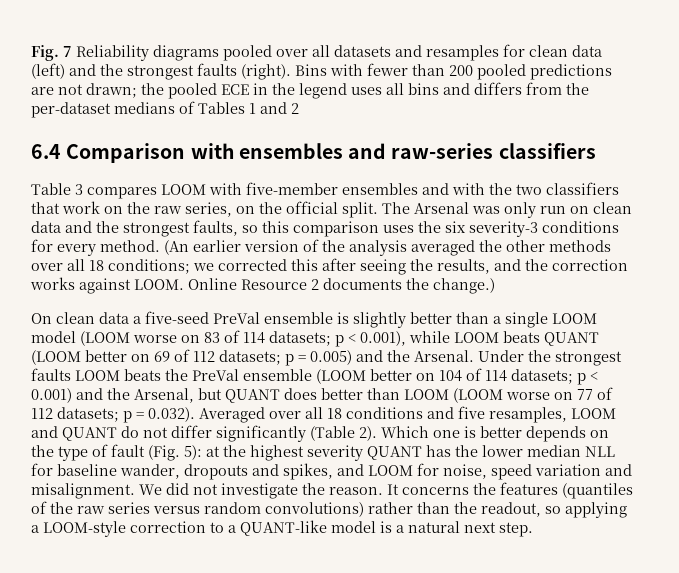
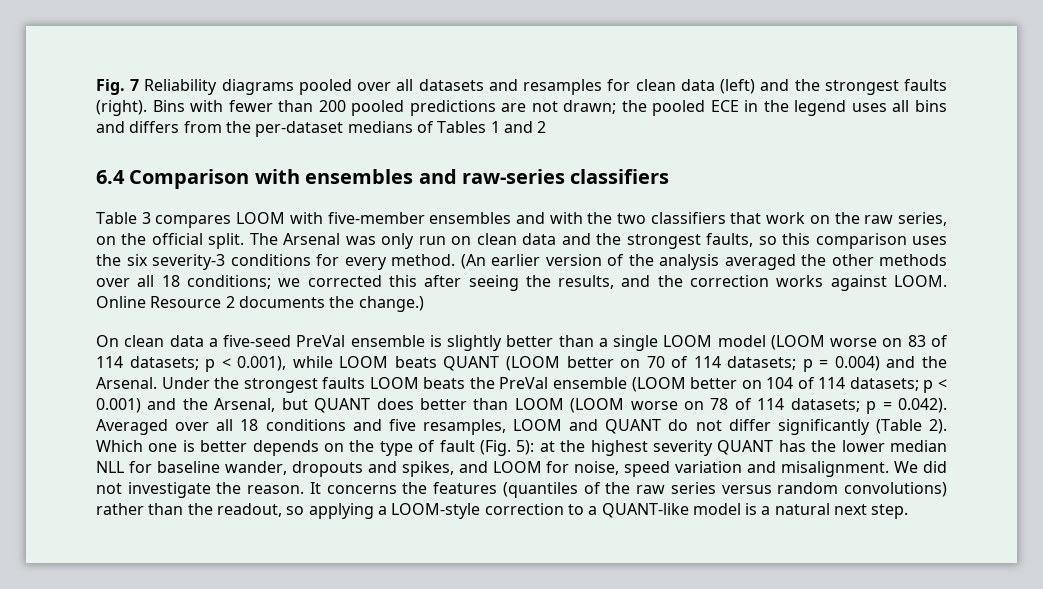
- On clean data a five-seed PreVal ensemble is slightly better than a single LOOM model (LOOM worse on 83 of 114 datasets; p < 0.001), while LOOM beats QUANT (LOOM better on 69 of 112 datasets; p = 0.005) and the Arsenal.
+ On clean data a five-seed PreVal ensemble is slightly better than a single LOOM model (LOOM worse on 83 of 114 datasets; p < 0.001), while LOOM beats QUANT (LOOM better on 70 of 114 datasets; p = 0.004) and the Arsenal.
- Under the strongest faults LOOM beats the PreVal ensemble (LOOM better on 104 of 114 datasets; p < 0.001) and the Arsenal, but QUANT does better than LOOM (LOOM worse on 77 of 112 datasets; p = 0.032). Averaged over all 18 conditions and five resamples, LOOM and QUANT do not differ significantly (Table 2).
+ Under the strongest faults LOOM beats the PreVal ensemble (LOOM better on 104 of 114 datasets; p < 0.001) and the Arsenal, but QUANT does better than LOOM (LOOM worse on 78 of 114 datasets; p = 0.042). Averaged over all 18 conditions and five resamples, LOOM and QUANT do not differ significantly (Table 2).

